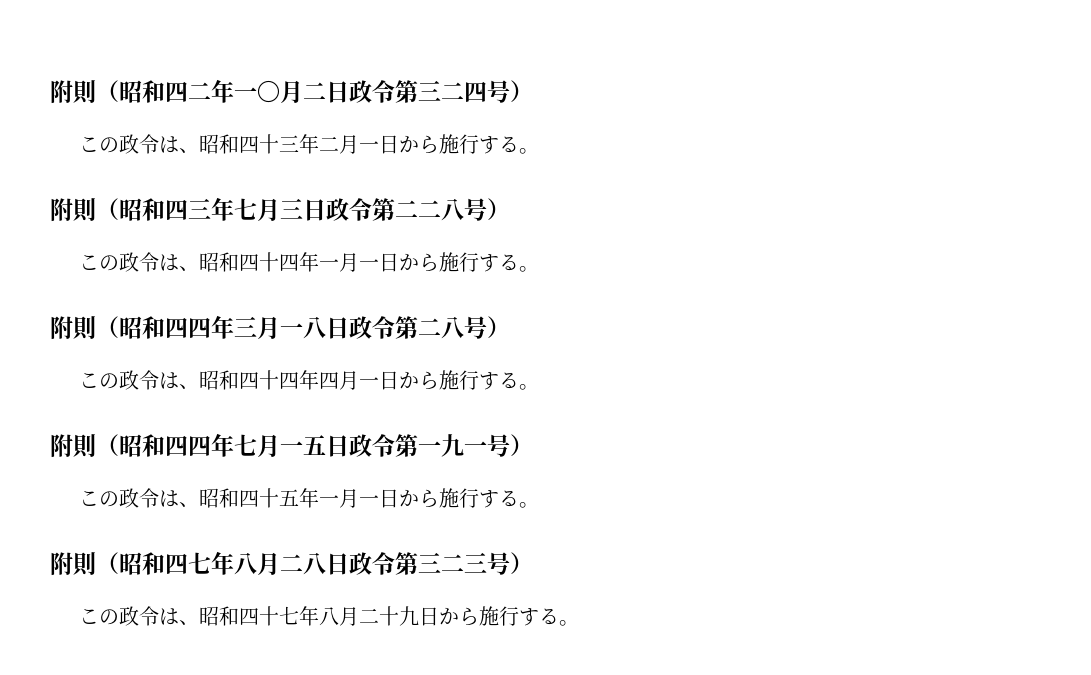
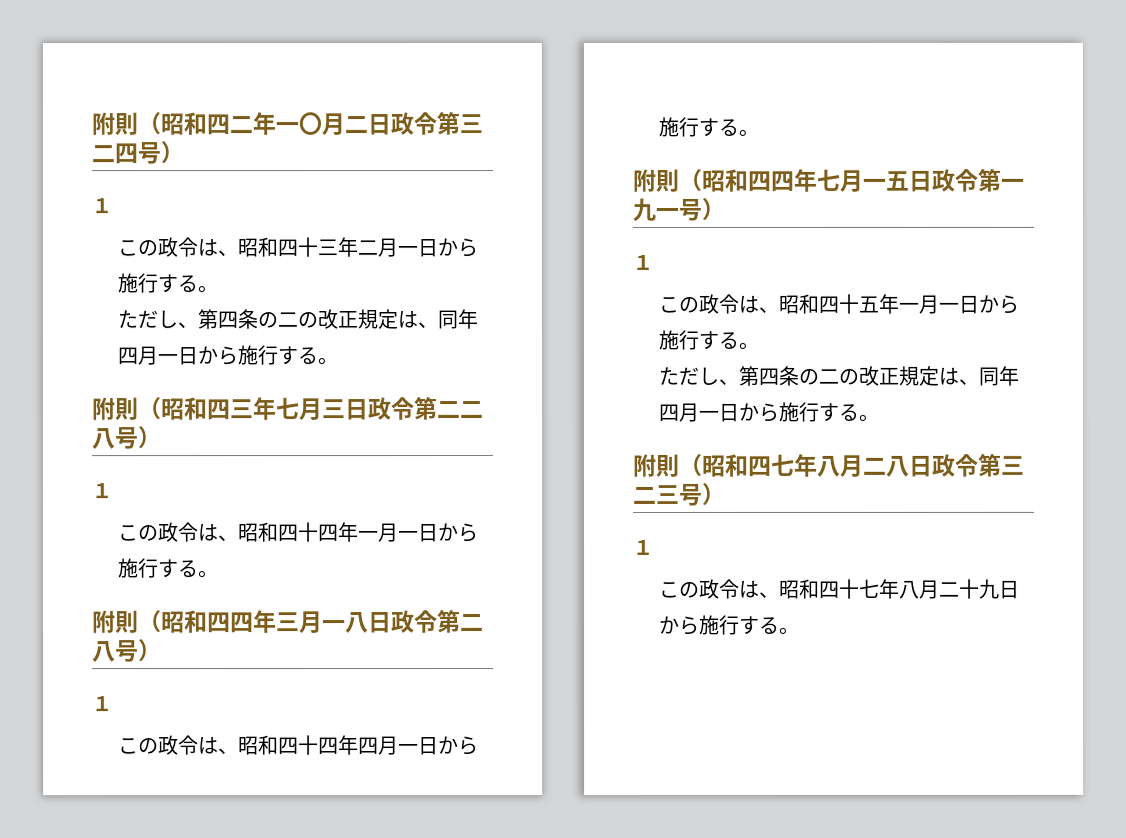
  附則（昭和四二年一〇月二日政令第三二四号）
+ １
  この政令は、昭和四十三年二月一日から施行する。
+ ただし、第四条の二の改正規定は、同年四月一日から施行する。
  附則（昭和四三年七月三日政令第二二八号）
+ １
  附則（昭和四四年三月一八日政令第二八号）
+ １
  附則（昭和四四年七月一五日政令第一九一号）
+ １
  この政令は、昭和四十五年一月一日から施行する。
+ ただし、第四条の二の改正規定は、同年四月一日から施行する。
  附則（昭和四七年八月二八日政令第三二三号）
+ １

